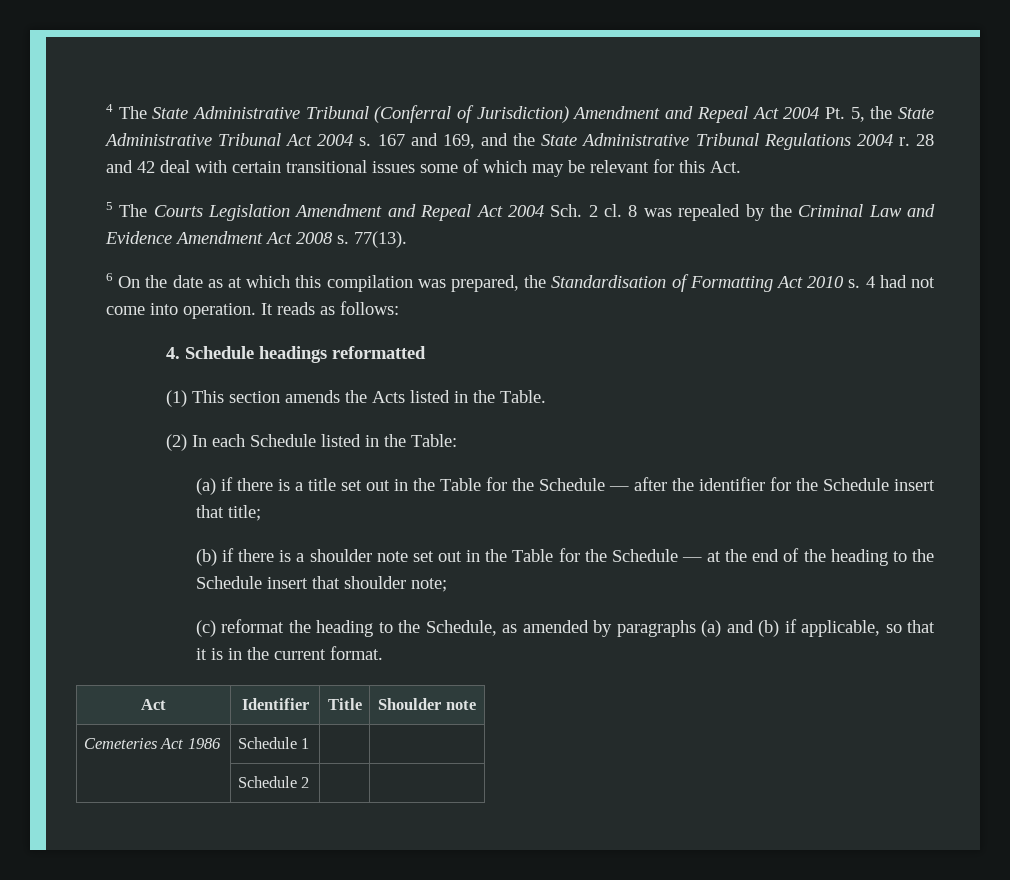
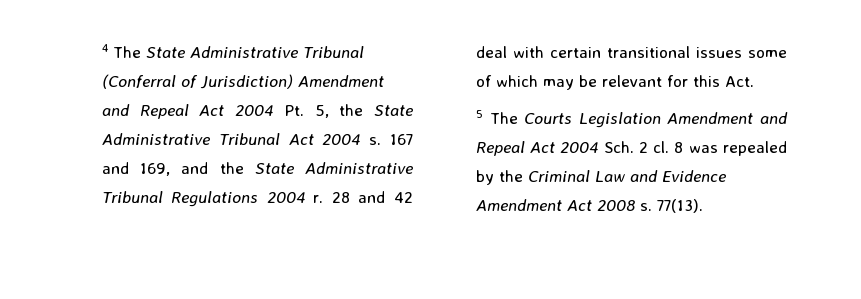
- 6 On the date as at which this compilation was prepared, the Standardisation of Formatting Act 2010 s. 4 had not come into operation. It reads as follows:
- 4. Schedule headings reformatted
- (1) This section amends the Acts listed in the Table.
- (2) In each Schedule listed in the Table:
- (a) if there is a title set out in the Table for the Schedule — after the identifier for the Schedule insert that title;
- (b) if there is a shoulder note set out in the Table for the Schedule — at the end of the heading to the Schedule insert that shoulder note;
- (c) reformat the heading to the Schedule, as amended by paragraphs (a) and (b) if applicable, so that it is in the current format.
- Act | Identifier | Title | Shoulder note
- Cemeteries Act 1986 | Schedule 1 | |
- | Schedule 2 | |

